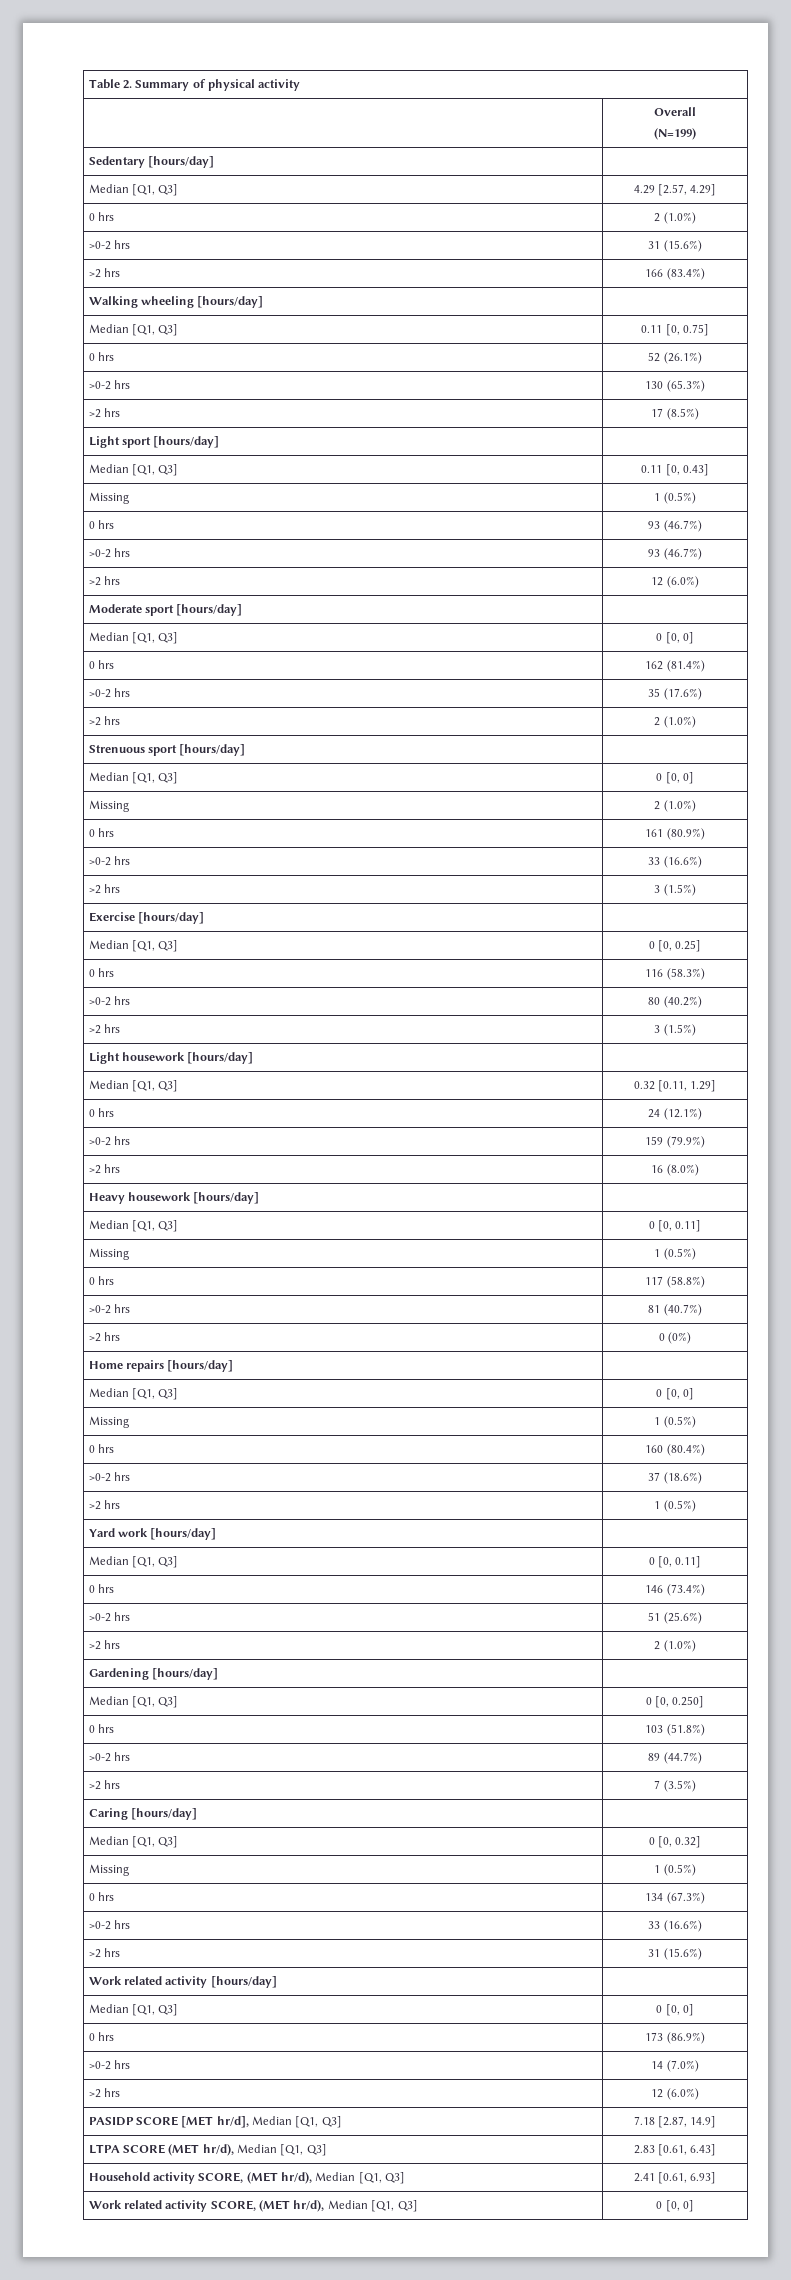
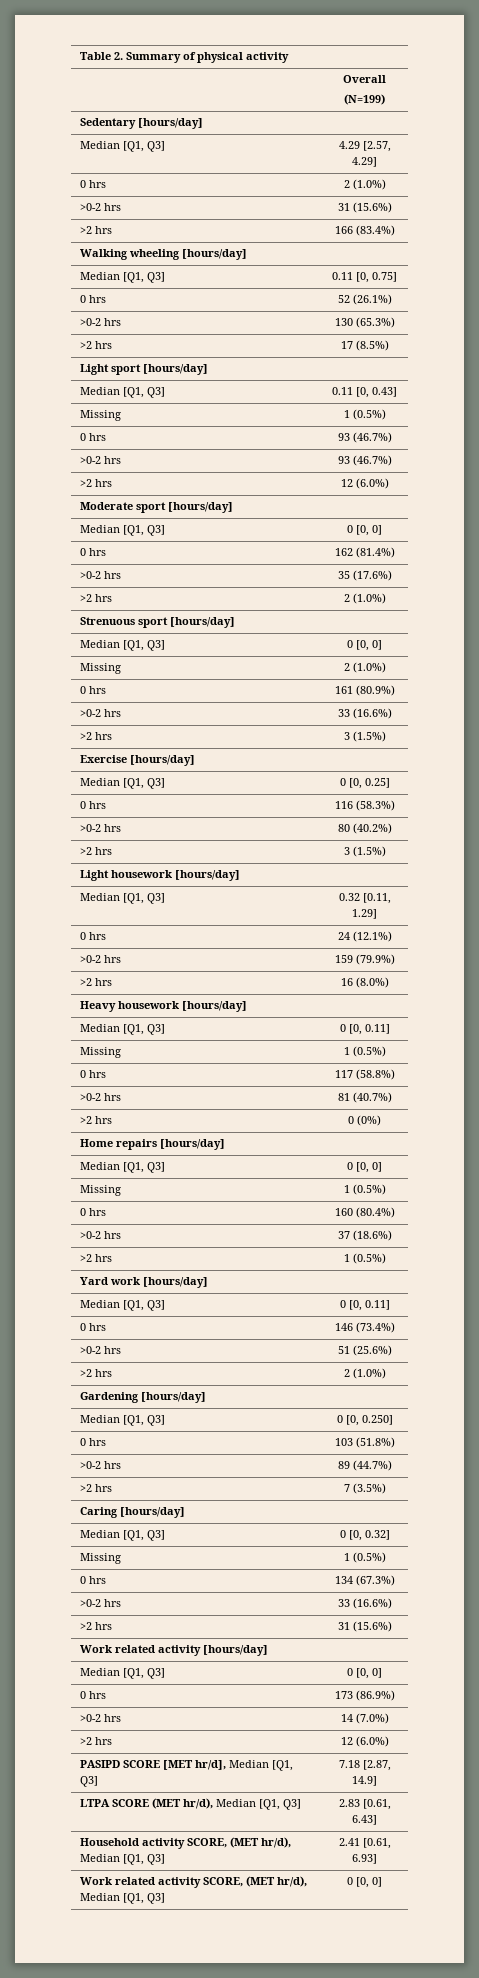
- PASIDP SCORE [MET hr/d], Median [Q1, Q3] | 7.18 [2.87, 14.9]
+ PASIPD SCORE [MET hr/d], Median [Q1, Q3] | 7.18 [2.87, 14.9]

